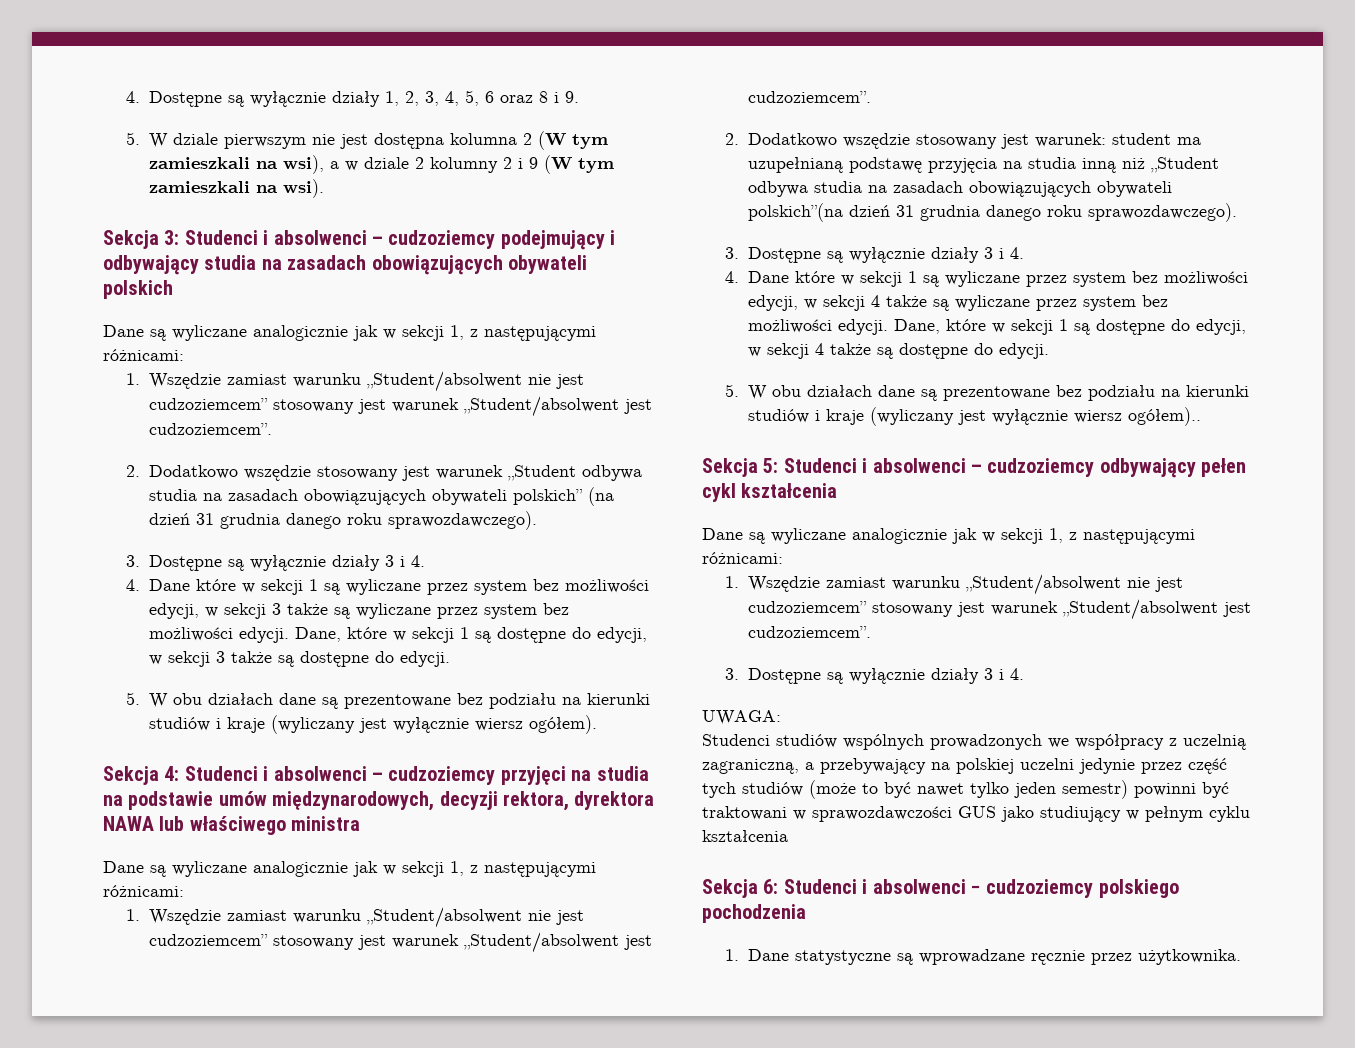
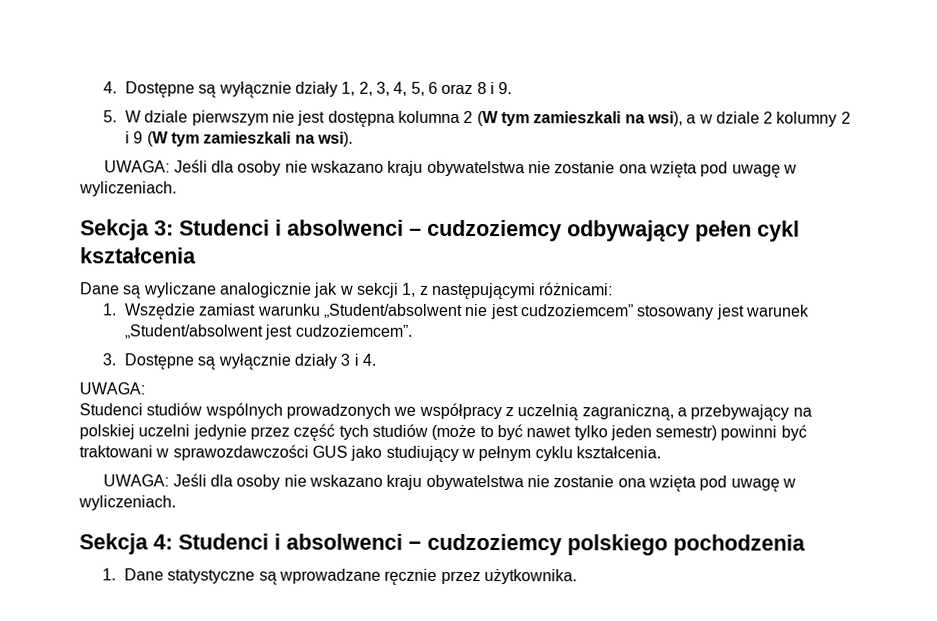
  5. W dziale pierwszym nie jest dostępna kolumna 2 (W tym zamieszkali na wsi), a w dziale 2 kolumny 2 i 9 (W tym zamieszkali na wsi).
+ UWAGA: Jeśli dla osoby nie wskazano kraju obywatelstwa nie zostanie ona wzięta pod uwagę w wyliczeniach.
- Sekcja 3: Studenci i absolwenci – cudzoziemcy podejmujący i odbywający studia na zasadach obowiązujących obywateli polskich
- Dane są wyliczane analogicznie jak w sekcji 1, z następującymi różnicami:
- 1. Wszędzie zamiast warunku „Student/absolwent nie jest cudzoziemcem” stosowany jest warunek „Student/absolwent jest cudzoziemcem”.
- 2. Dodatkowo wszędzie stosowany jest warunek „Student odbywa studia na zasadach obowiązujących obywateli polskich” (na dzień 31 grudnia danego roku sprawozdawczego).
- 3. Dostępne są wyłącznie działy 3 i 4.
- 4. Dane które w sekcji 1 są wyliczane przez system bez możliwości edycji, w sekcji 3 także są wyliczane przez system bez możliwości edycji. Dane, które w sekcji 1 są dostępne do edycji, w sekcji 3 także są dostępne do edycji.
- 5. W obu działach dane są prezentowane bez podziału na kierunki studiów i kraje (wyliczany jest wyłącznie wiersz ogółem).
- Sekcja 4: Studenci i absolwenci – cudzoziemcy przyjęci na studia na podstawie umów międzynarodowych, decyzji rektora, dyrektora NAWA lub właściwego ministra
- Dane są wyliczane analogicznie jak w sekcji 1, z następującymi różnicami:
- 1. Wszędzie zamiast warunku „Student/absolwent nie jest cudzoziemcem” stosowany jest warunek „Student/absolwent jest cudzoziemcem”.
- 2. Dodatkowo wszędzie stosowany jest warunek: student ma uzupełnianą podstawę przyjęcia na studia inną niż „Student odbywa studia na zasadach obowiązujących obywateli polskich”(na dzień 31 grudnia danego roku sprawozdawczego).
- 3. Dostępne są wyłącznie działy 3 i 4.
- 4. Dane które w sekcji 1 są wyliczane przez system bez możliwości edycji, w sekcji 4 także są wyliczane przez system bez możliwości edycji. Dane, które w sekcji 1 są dostępne do edycji, w sekcji 4 także są dostępne do edycji.
- 5. W obu działach dane są prezentowane bez podziału na kierunki studiów i kraje (wyliczany jest wyłącznie wiersz ogółem)..
- Sekcja 5: Studenci i absolwenci – cudzoziemcy odbywający pełen cykl kształcenia
+ Sekcja 3: Studenci i absolwenci – cudzoziemcy odbywający pełen cykl kształcenia
- Studenci studiów wspólnych prowadzonych we współpracy z uczelnią zagraniczną, a przebywający na polskiej uczelni jedynie przez część tych studiów (może to być nawet tylko jeden semestr) powinni być traktowani w sprawozdawczości GUS jako studiujący w pełnym cyklu kształcenia
- Sekcja 6: Studenci i absolwenci − cudzoziemcy polskiego pochodzenia
+ Studenci studiów wspólnych prowadzonych we współpracy z uczelnią zagraniczną, a przebywający na polskiej uczelni jedynie przez część tych studiów (może to być nawet tylko jeden semestr) powinni być traktowani w sprawozdawczości GUS jako studiujący w pełnym cyklu kształcenia.
+ UWAGA: Jeśli dla osoby nie wskazano kraju obywatelstwa nie zostanie ona wzięta pod uwagę w wyliczeniach.
+ Sekcja 4: Studenci i absolwenci − cudzoziemcy polskiego pochodzenia

